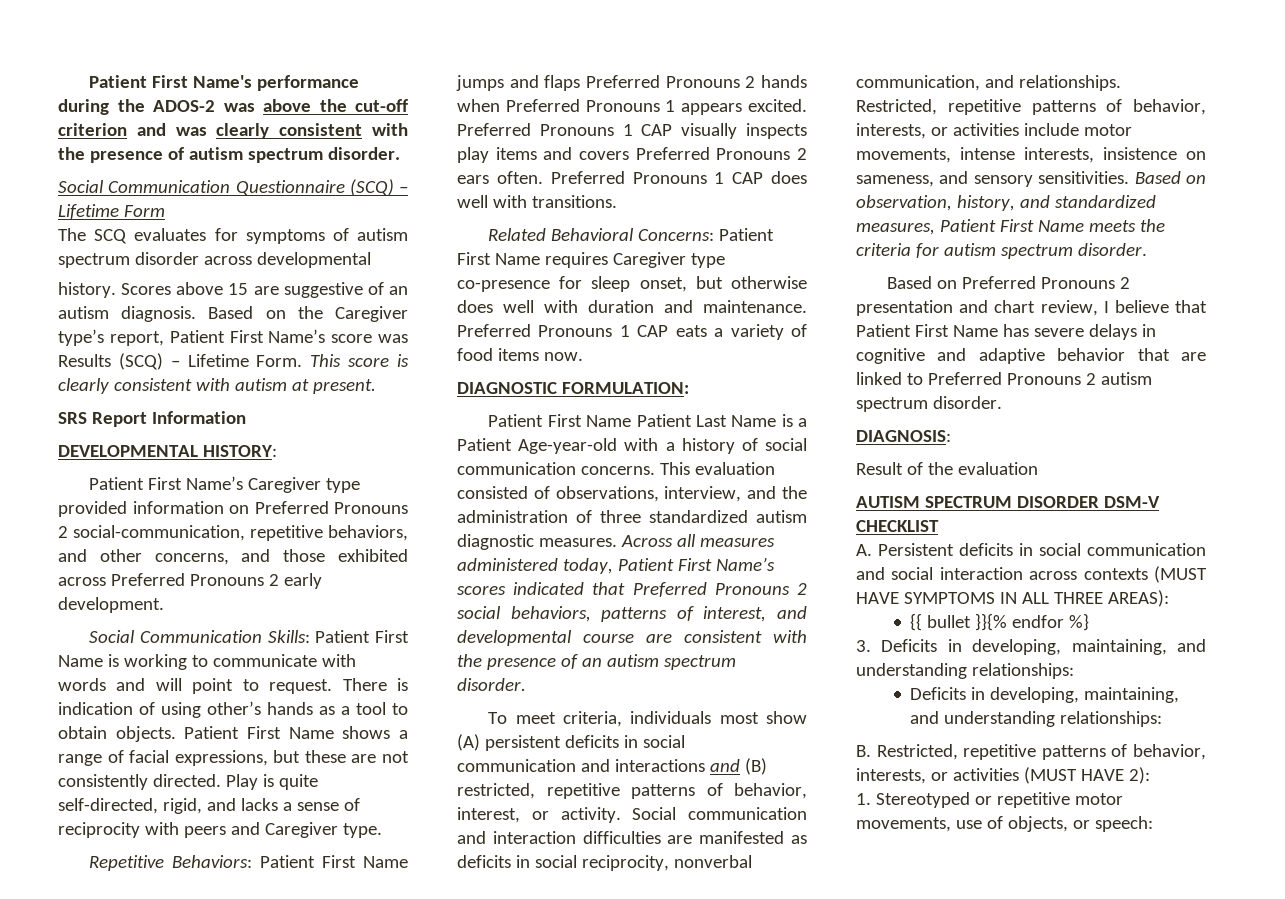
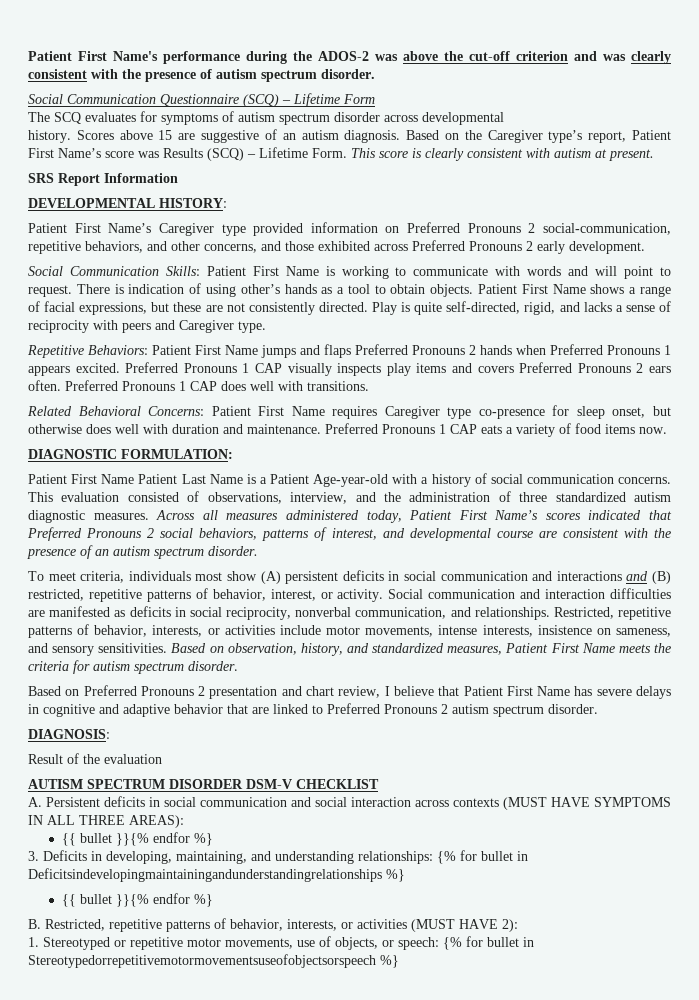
- 3. Deficits in developing, maintaining, and understanding relationships:
- Deficits in developing, maintaining, and understanding relationships:
+ 3. Deficits in developing, maintaining, and understanding relationships: {% for bullet in Deficitsindevelopingmaintainingandunderstandingrelationships %}
+ {{ bullet }}{% endfor %}
- 1. Stereotyped or repetitive motor movements, use of objects, or speech:
+ 1. Stereotyped or repetitive motor movements, use of objects, or speech: {% for bullet in Stereotypedorrepetitivemotormovementsuseofobjectsorspeech %}

